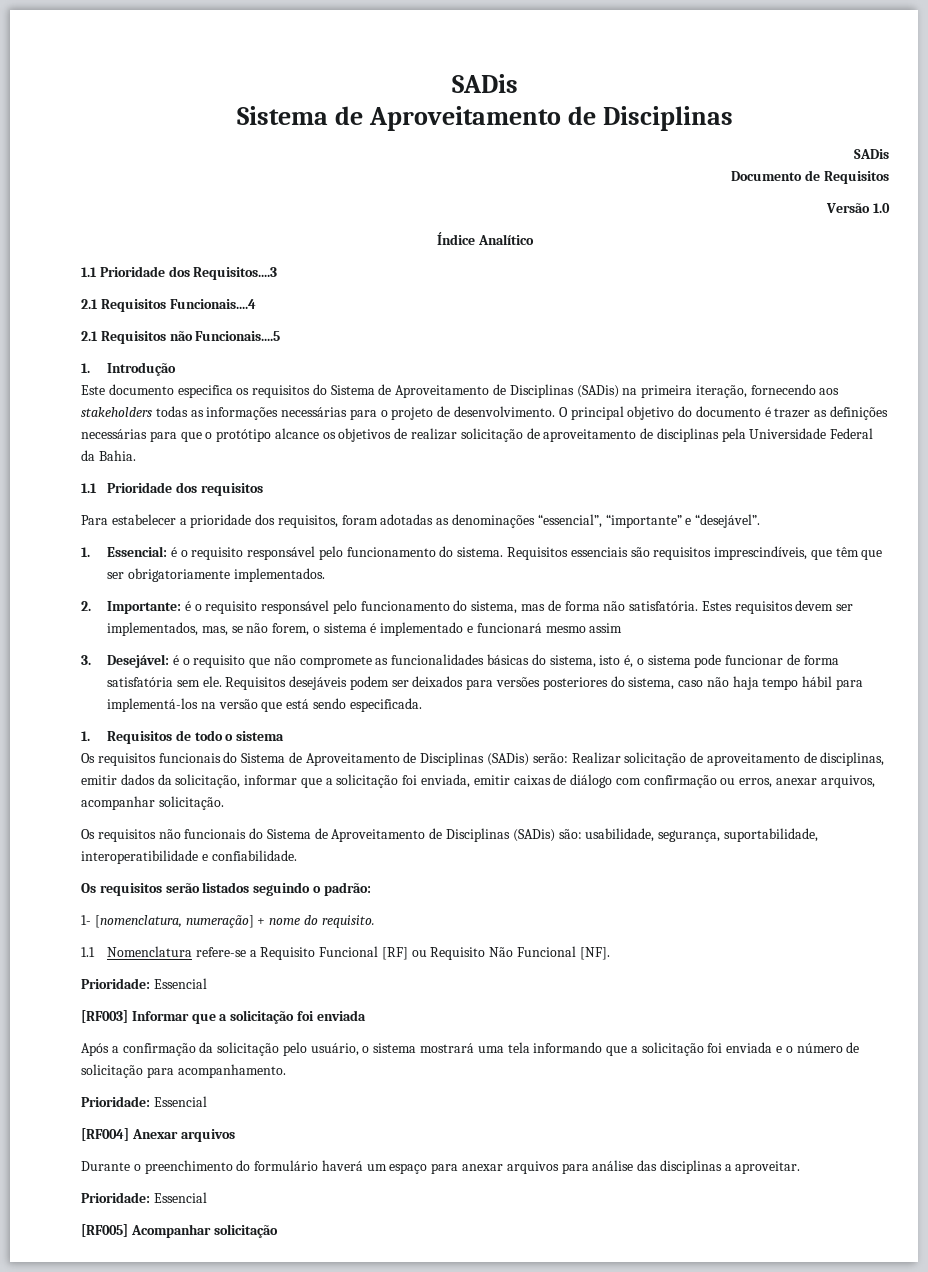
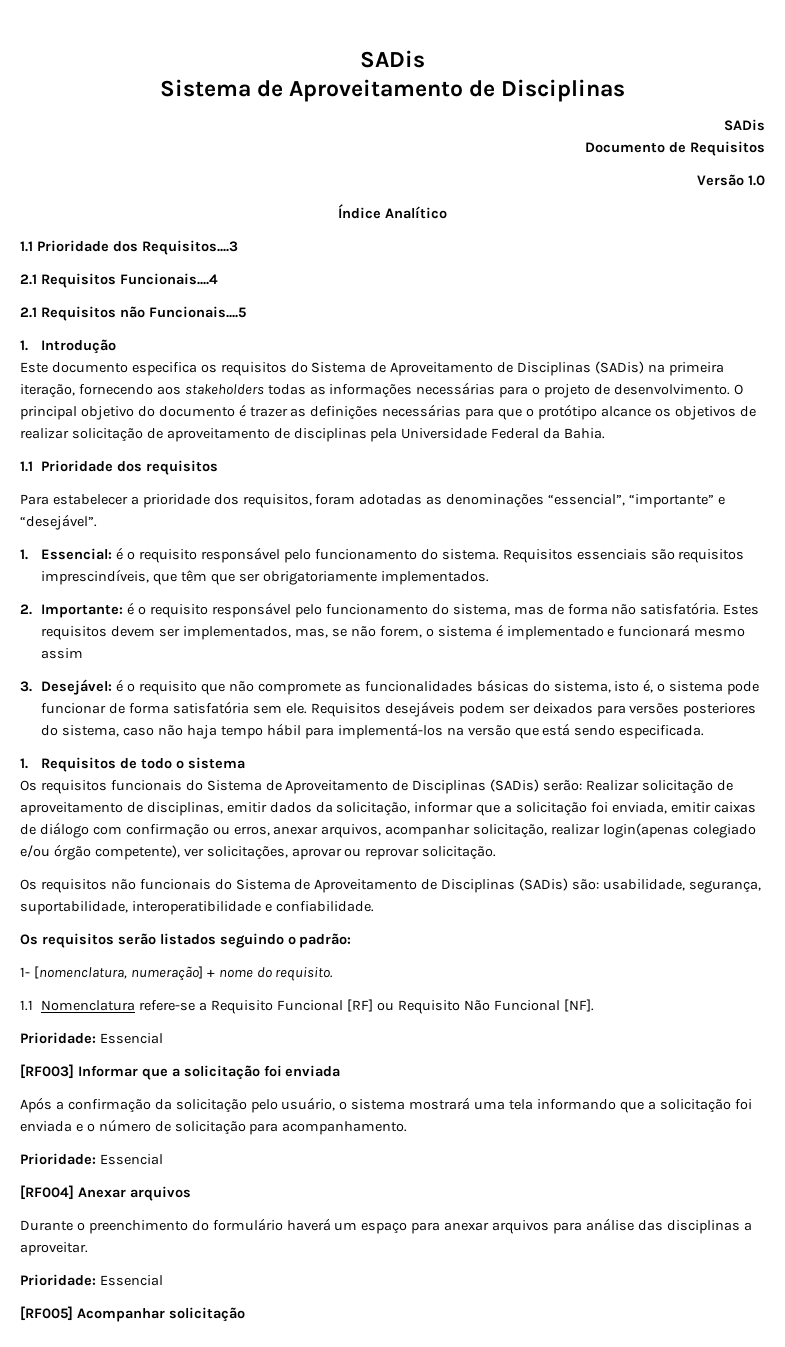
- Os requisitos funcionais do Sistema de Aproveitamento de Disciplinas (SADis) serão: Realizar solicitação de aproveitamento de disciplinas, emitir dados da solicitação, informar que a solicitação foi enviada, emitir caixas de diálogo com confirmação ou erros, anexar arquivos, acompanhar solicitação.
+ Os requisitos funcionais do Sistema de Aproveitamento de Disciplinas (SADis) serão: Realizar solicitação de aproveitamento de disciplinas, emitir dados da solicitação, informar que a solicitação foi enviada, emitir caixas de diálogo com confirmação ou erros, anexar arquivos, acompanhar solicitação, realizar login(apenas colegiado e/ou órgão competente), ver solicitações, aprovar ou reprovar solicitação.

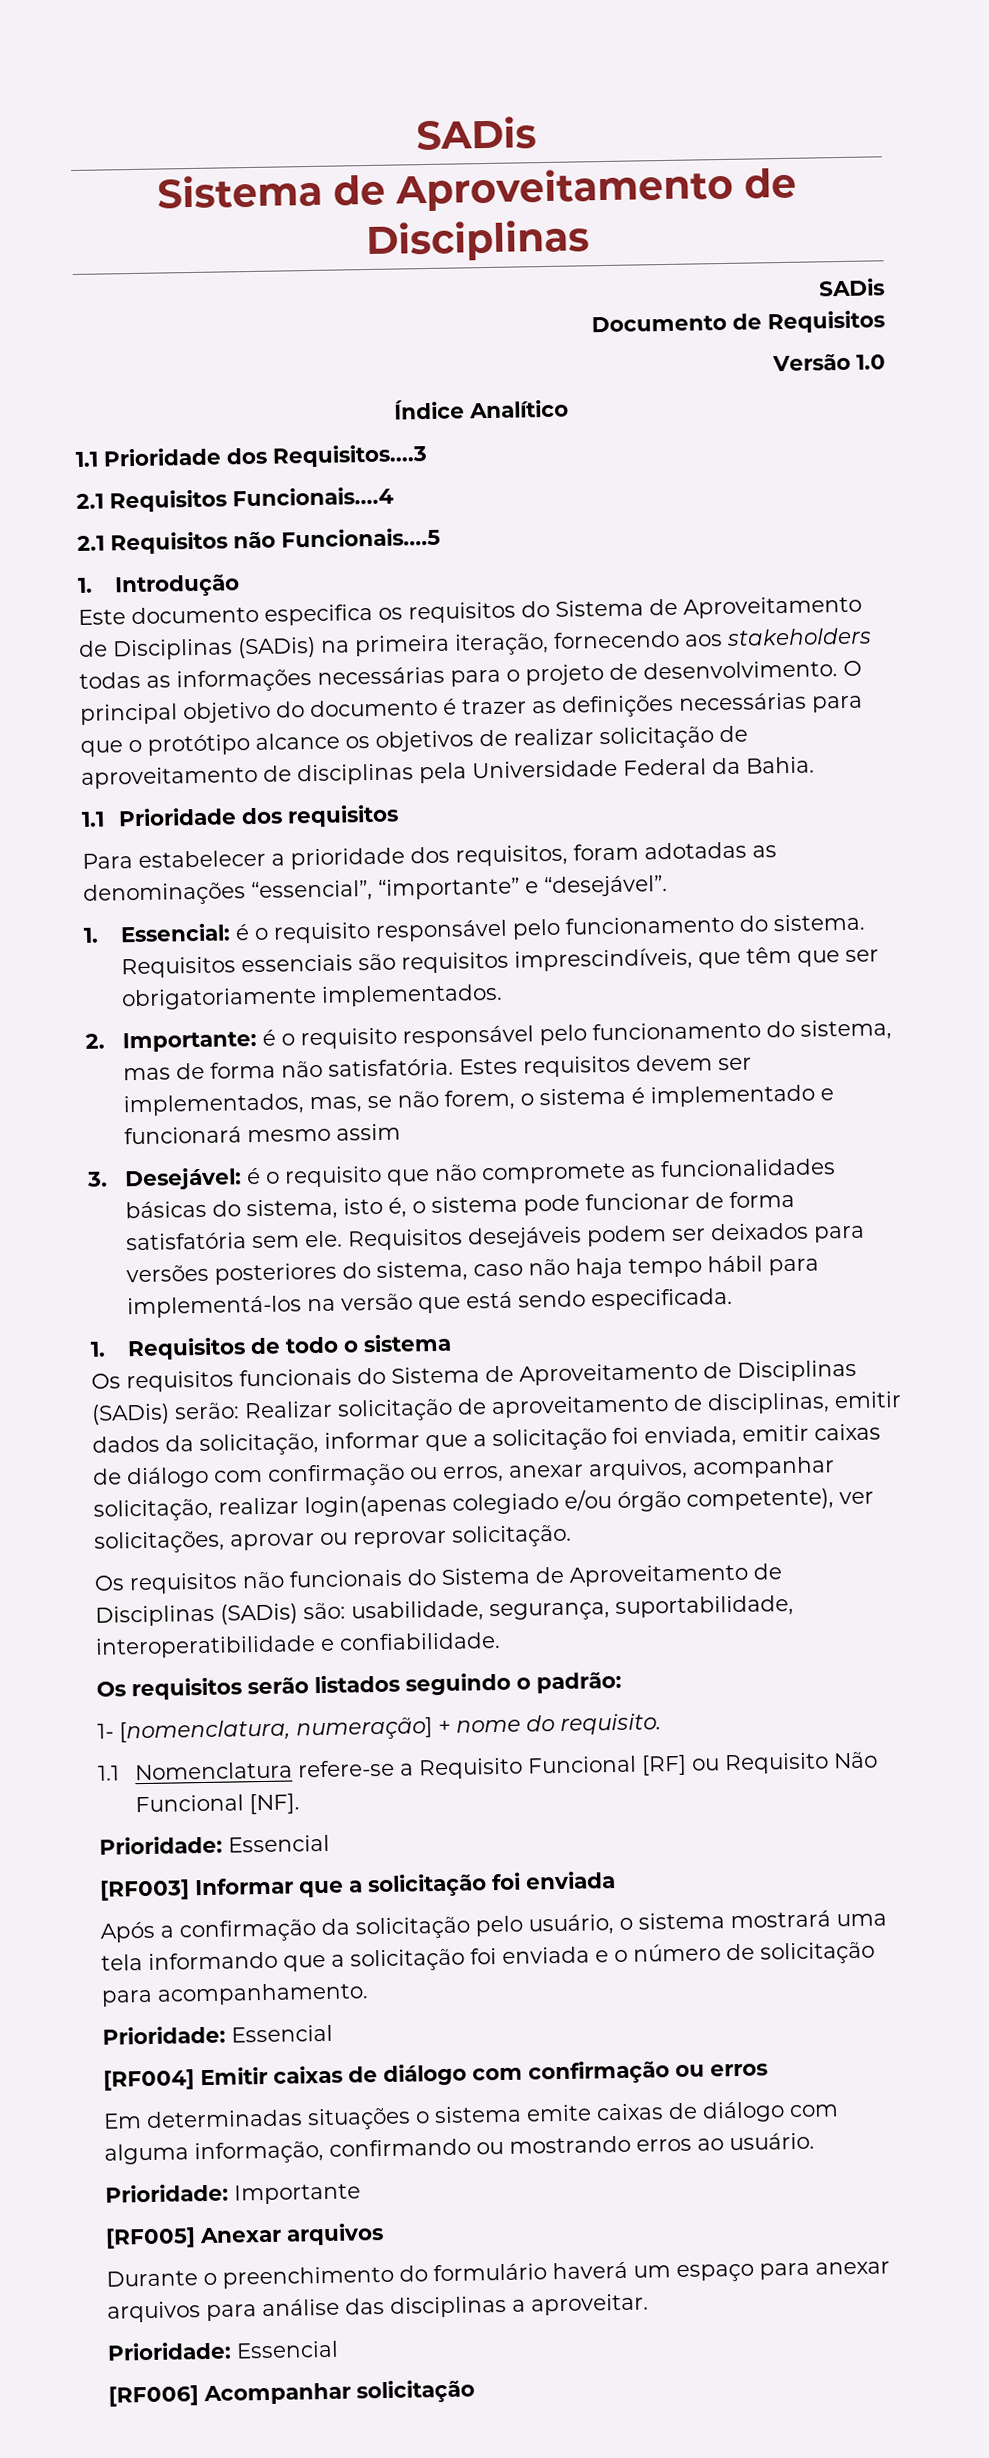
- [RF004] Anexar arquivos
+ [RF004] Emitir caixas de diálogo com confirmação ou erros
+ Em determinadas situações o sistema emite caixas de diálogo com alguma informação, confirmando ou mostrando erros ao usuário.
+ Prioridade: Importante
+ [RF005] Anexar arquivos
- [RF005] Acompanhar solicitação
+ [RF006] Acompanhar solicitação

